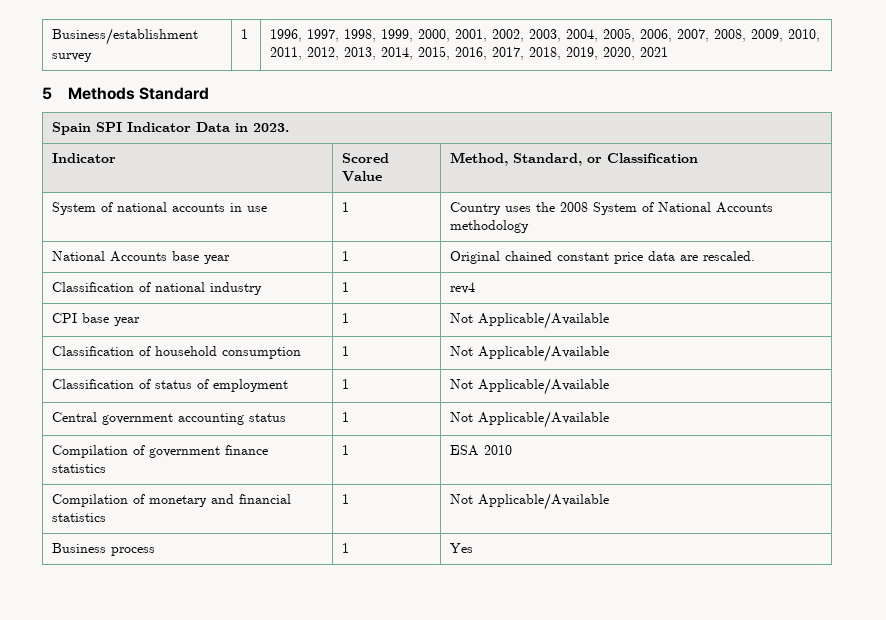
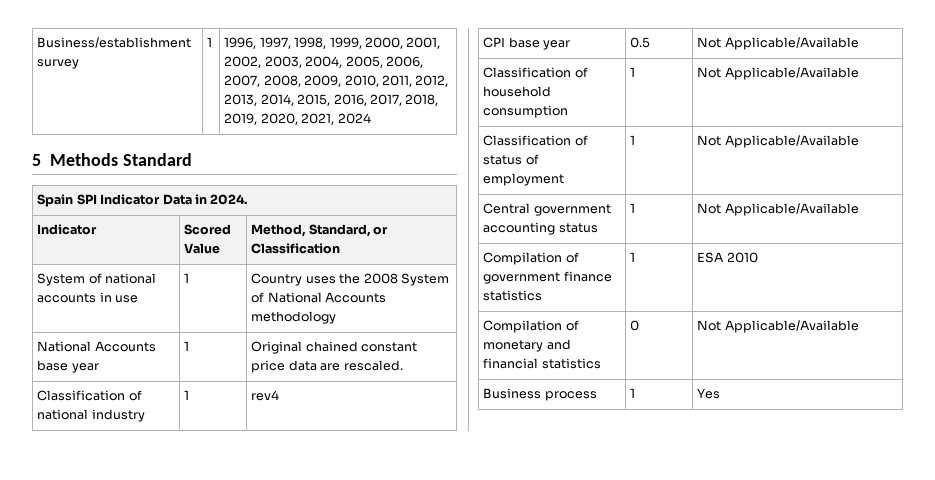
- Business/establishment survey | 1 | 1996, 1997, 1998, 1999, 2000, 2001, 2002, 2003, 2004, 2005, 2006, 2007, 2008, 2009, 2010, 2011, 2012, 2013, 2014, 2015, 2016, 2017, 2018, 2019, 2020, 2021
+ Business/establishment survey | 1 | 1996, 1997, 1998, 1999, 2000, 2001, 2002, 2003, 2004, 2005, 2006, 2007, 2008, 2009, 2010, 2011, 2012, 2013, 2014, 2015, 2016, 2017, 2018, 2019, 2020, 2021, 2024
- Spain SPI Indicator Data in 2023.
+ Spain SPI Indicator Data in 2024.
- CPI base year | 1 | Not Applicable/Available
+ CPI base year | 0.5 | Not Applicable/Available
- Compilation of monetary and financial statistics | 1 | Not Applicable/Available
+ Compilation of monetary and financial statistics | 0 | Not Applicable/Available

